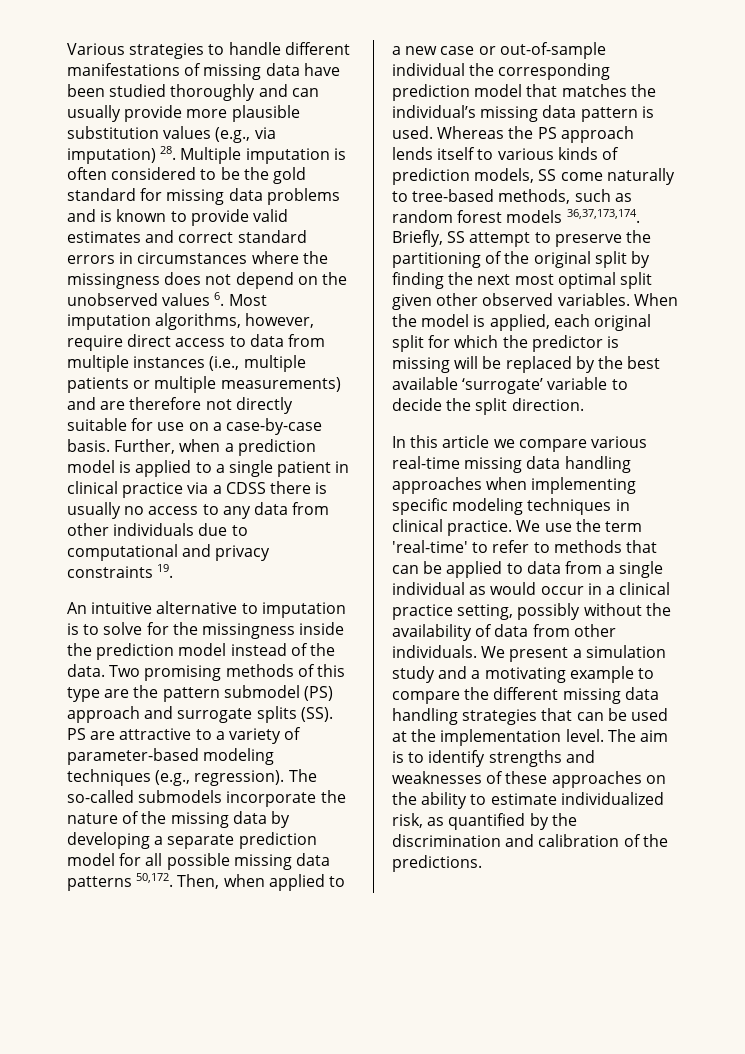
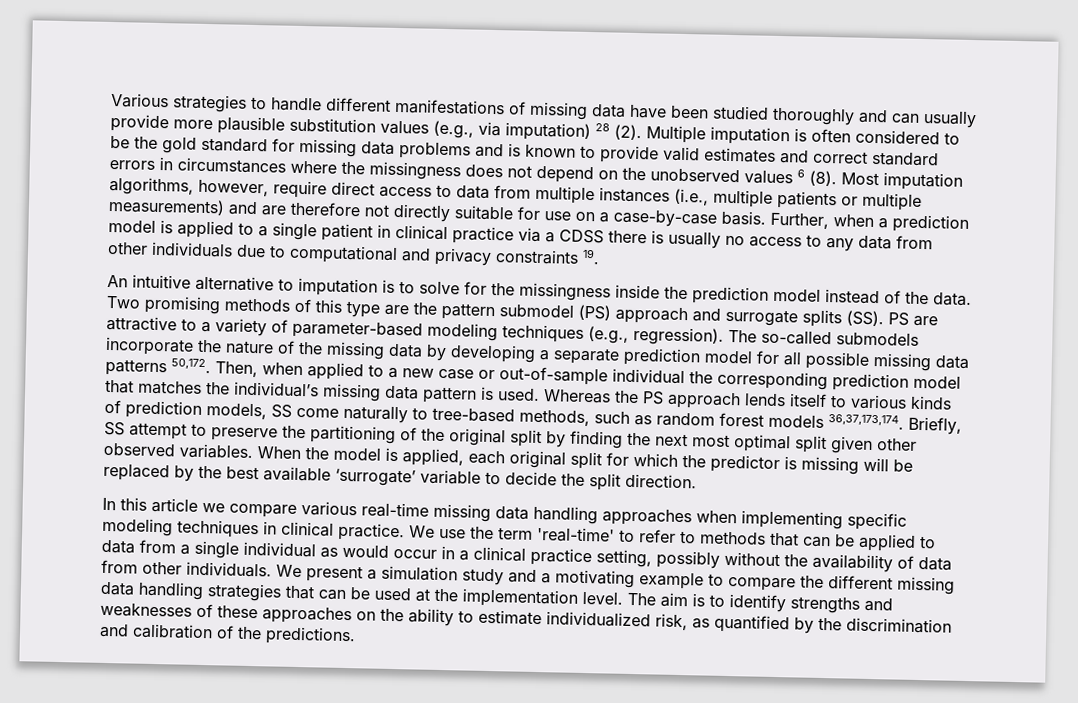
- Various strategies to handle different manifestations of missing data have been studied thoroughly and can usually provide more plausible substitution values (e.g., via imputation) 28. Multiple imputation is often considered to be the gold standard for missing data problems and is known to provide valid estimates and correct standard errors in circumstances where the missingness does not depend on the unobserved values 6. Most imputation algorithms, however, require direct access to data from multiple instances (i.e., multiple patients or multiple measurements) and are therefore not directly suitable for use on a case-by-case basis.
+ Various strategies to handle different manifestations of missing data have been studied thoroughly and can usually provide more plausible substitution values (e.g., via imputation) 28 (2). Multiple imputation is often considered to be the gold standard for missing data problems and is known to provide valid estimates and correct standard errors in circumstances where the missingness does not depend on the unobserved values 6 (8). Most imputation algorithms, however, require direct access to data from multiple instances (i.e., multiple patients or multiple measurements) and are therefore not directly suitable for use on a case-by-case basis.

